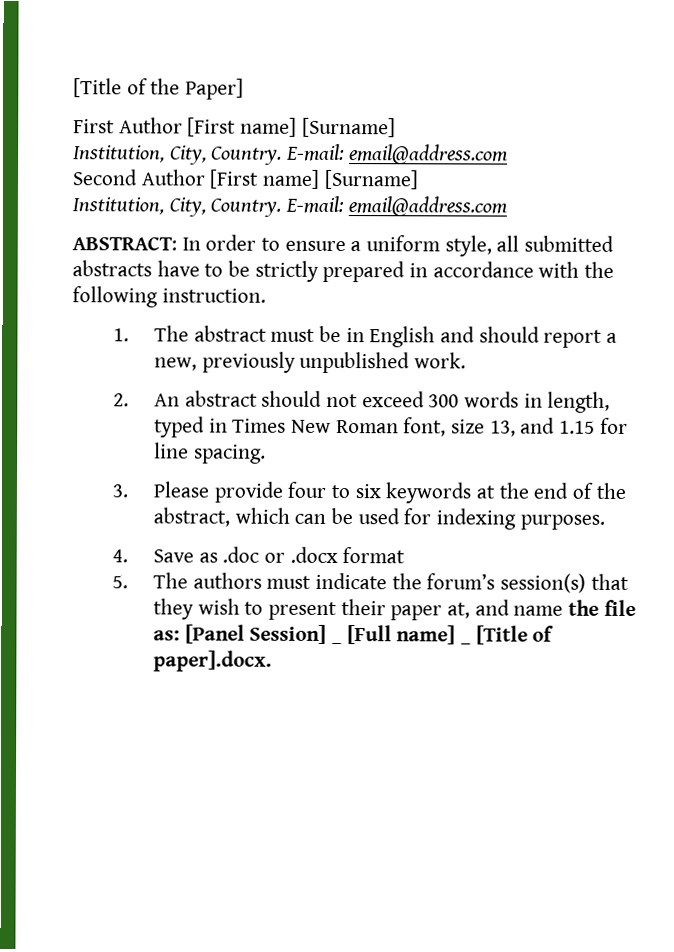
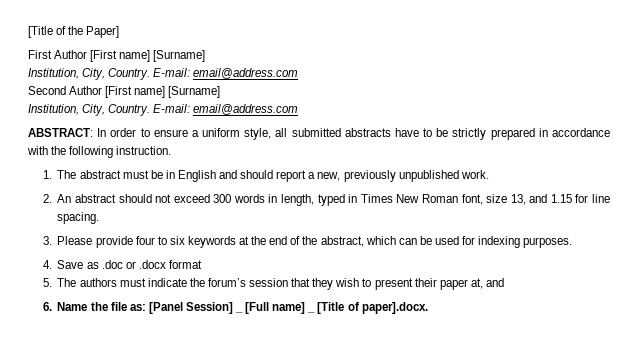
- 5. The authors must indicate the forum’s session(s) that they wish to present their paper at, and name the file as: [Panel Session] _ [Full name] _ [Title of paper].docx.
+ 5. The authors must indicate the forum’s session that they wish to present their paper at, and
+ 6. Name the file as: [Panel Session] _ [Full name] _ [Title of paper].docx.

